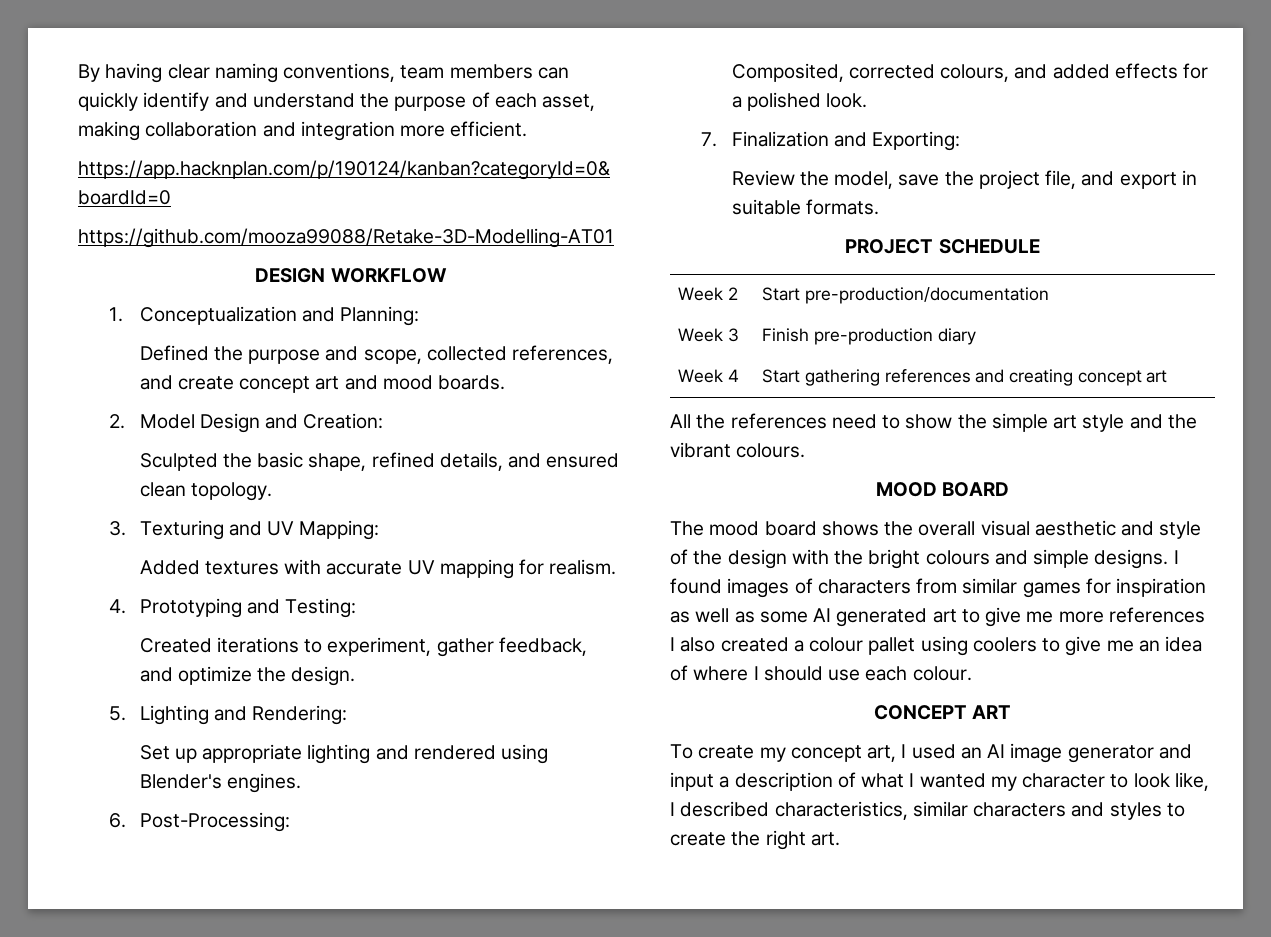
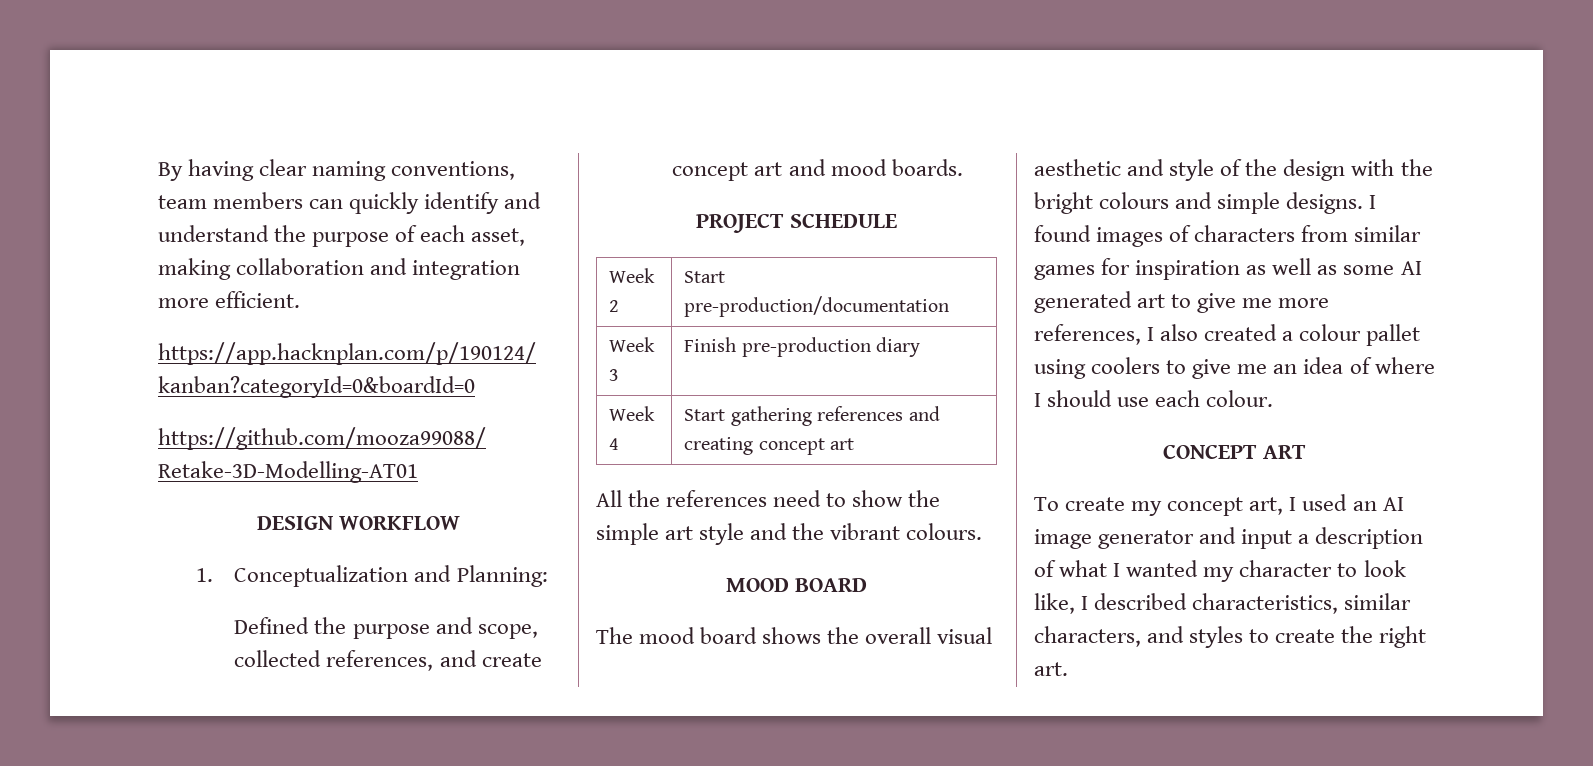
- 2. Model Design and Creation:
- Sculpted the basic shape, refined details, and ensured clean topology.
- 3. Texturing and UV Mapping:
- Added textures with accurate UV mapping for realism.
- 4. Prototyping and Testing:
- Created iterations to experiment, gather feedback, and optimize the design.
- 5. Lighting and Rendering:
- Set up appropriate lighting and rendered using Blender's engines.
- 6. Post-Processing:
- Composited, corrected colours, and added effects for a polished look.
- 7. Finalization and Exporting:
- Review the model, save the project file, and export in suitable formats.
- I found images of characters from similar games for inspiration as well as some AI generated art to give me more references I also created a colour pallet using coolers to give me an idea of where I should use each colour.
+ I found images of characters from similar games for inspiration as well as some AI generated art to give me more references, I also created a colour pallet using coolers to give me an idea of where I should use each colour.
- To create my concept art, I used an AI image generator and input a description of what I wanted my character to look like, I described characteristics, similar characters and styles to create the right art.
+ To create my concept art, I used an AI image generator and input a description of what I wanted my character to look like, I described characteristics, similar characters, and styles to create the right art.

